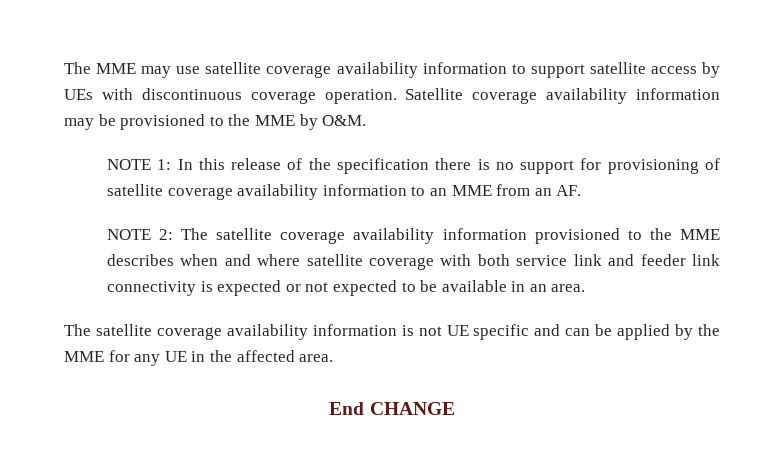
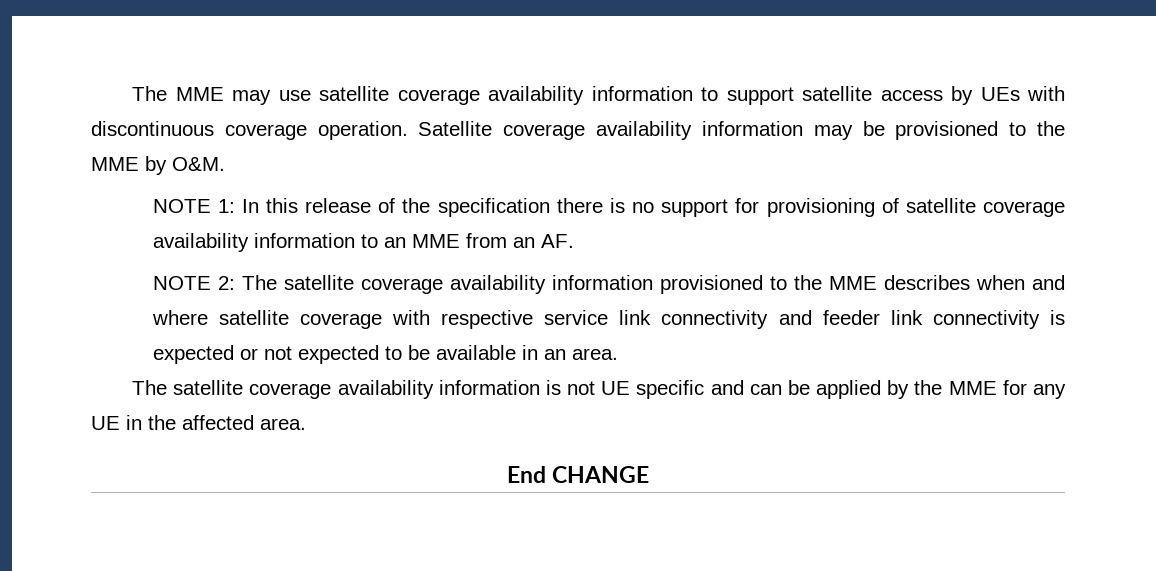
- NOTE 2: The satellite coverage availability information provisioned to the MME describes when and where satellite coverage with both service link and feeder link connectivity is expected or not expected to be available in an area.
+ NOTE 2: The satellite coverage availability information provisioned to the MME describes when and where satellite coverage with respective service link connectivity and feeder link connectivity is expected or not expected to be available in an area.

